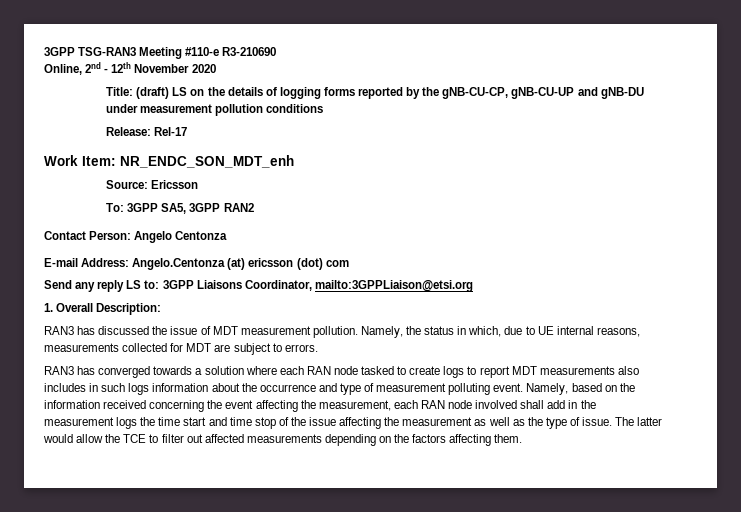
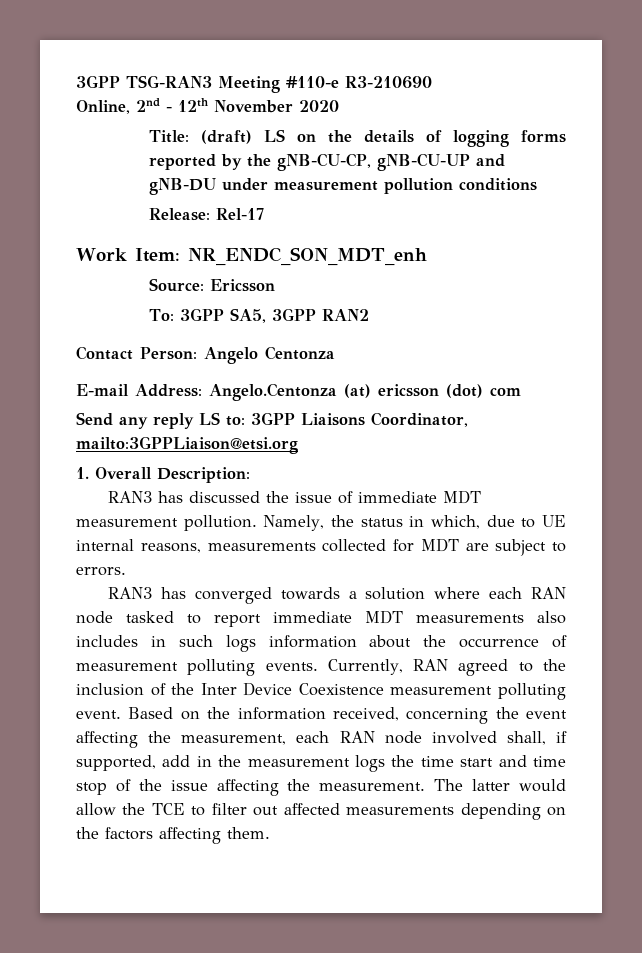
- RAN3 has discussed the issue of MDT measurement pollution.
+ RAN3 has discussed the issue of immediate MDT measurement pollution.
- RAN3 has converged towards a solution where each RAN node tasked to create logs to report MDT measurements also includes in such logs information about the occurrence and type of measurement polluting event. Namely, based on the information received concerning the event affecting the measurement, each RAN node involved shall add in the measurement logs the time start and time stop of the issue affecting the measurement as well as the type of issue.
+ RAN3 has converged towards a solution where each RAN node tasked to report immediate MDT measurements also includes in such logs information about the occurrence of measurement polluting events. Currently, RAN agreed to the inclusion of the Inter Device Coexistence measurement polluting event. Based on the information received, concerning the event affecting the measurement, each RAN node involved shall, if supported, add in the measurement logs the time start and time stop of the issue affecting the measurement.

